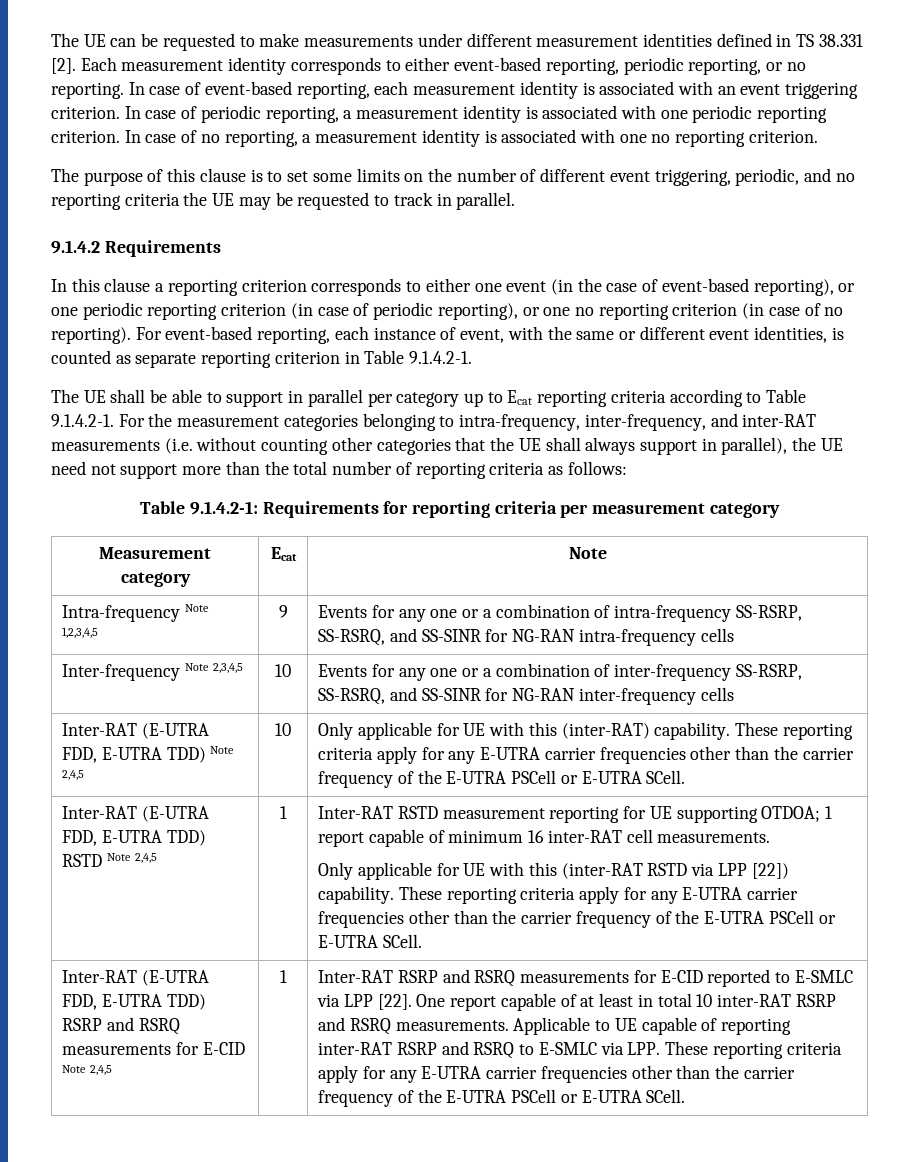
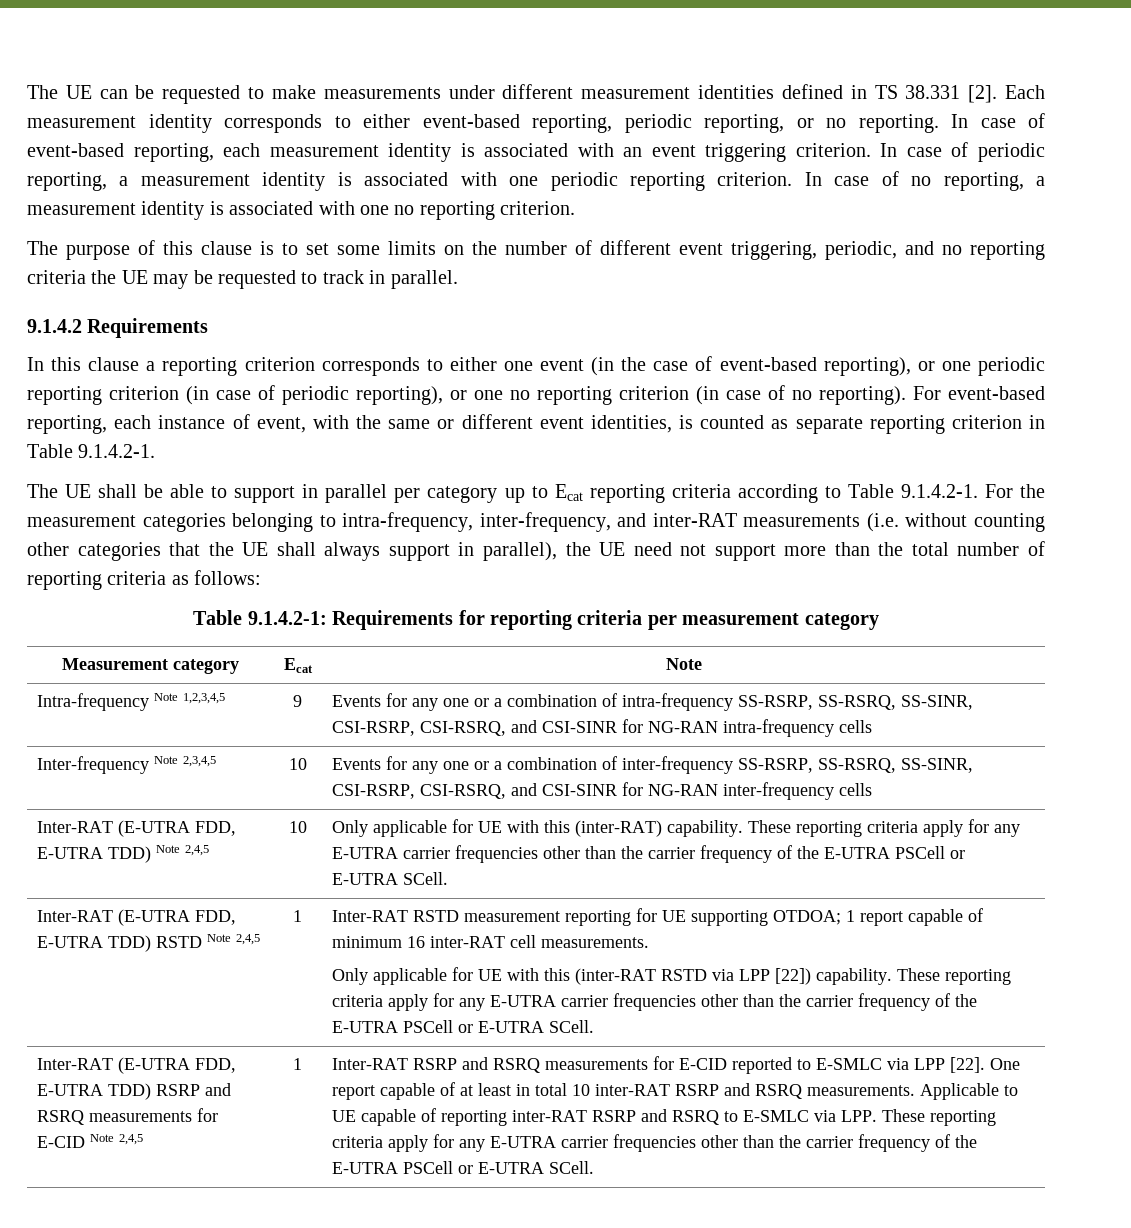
- Intra-frequency Note 1,2,3,4,5 | 9 | Events for any one or a combination of intra-frequency SS-RSRP, SS-RSRQ, and SS-SINR for NG-RAN intra-frequency cells
+ Intra-frequency Note 1,2,3,4,5 | 9 | Events for any one or a combination of intra-frequency SS-RSRP, SS-RSRQ, SS-SINR, CSI-RSRP, CSI-RSRQ, and CSI-SINR for NG-RAN intra-frequency cells
- Inter-frequency Note 2,3,4,5 | 10 | Events for any one or a combination of inter-frequency SS-RSRP, SS-RSRQ, and SS-SINR for NG-RAN inter-frequency cells
+ Inter-frequency Note 2,3,4,5 | 10 | Events for any one or a combination of inter-frequency SS-RSRP, SS-RSRQ, SS-SINR, CSI-RSRP, CSI-RSRQ, and CSI-SINR for NG-RAN inter-frequency cells

